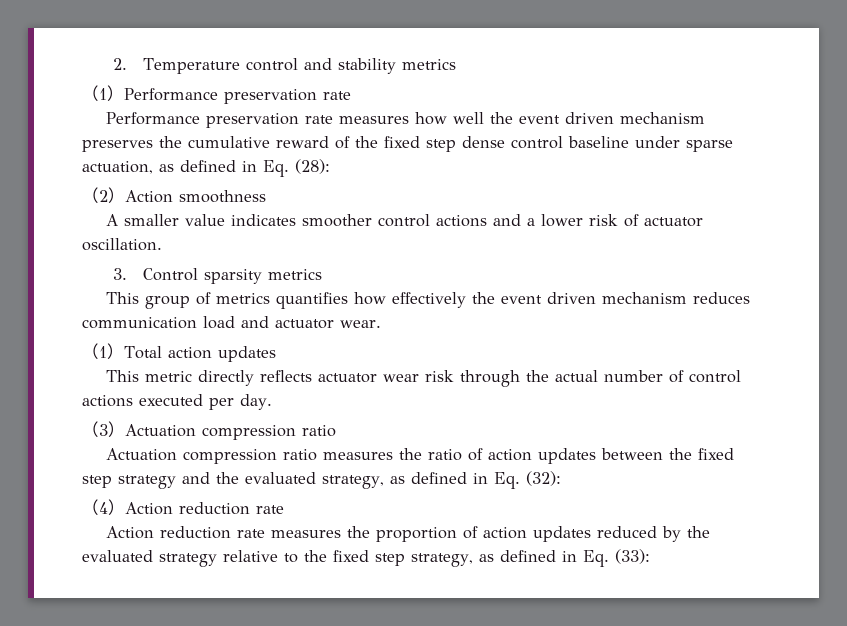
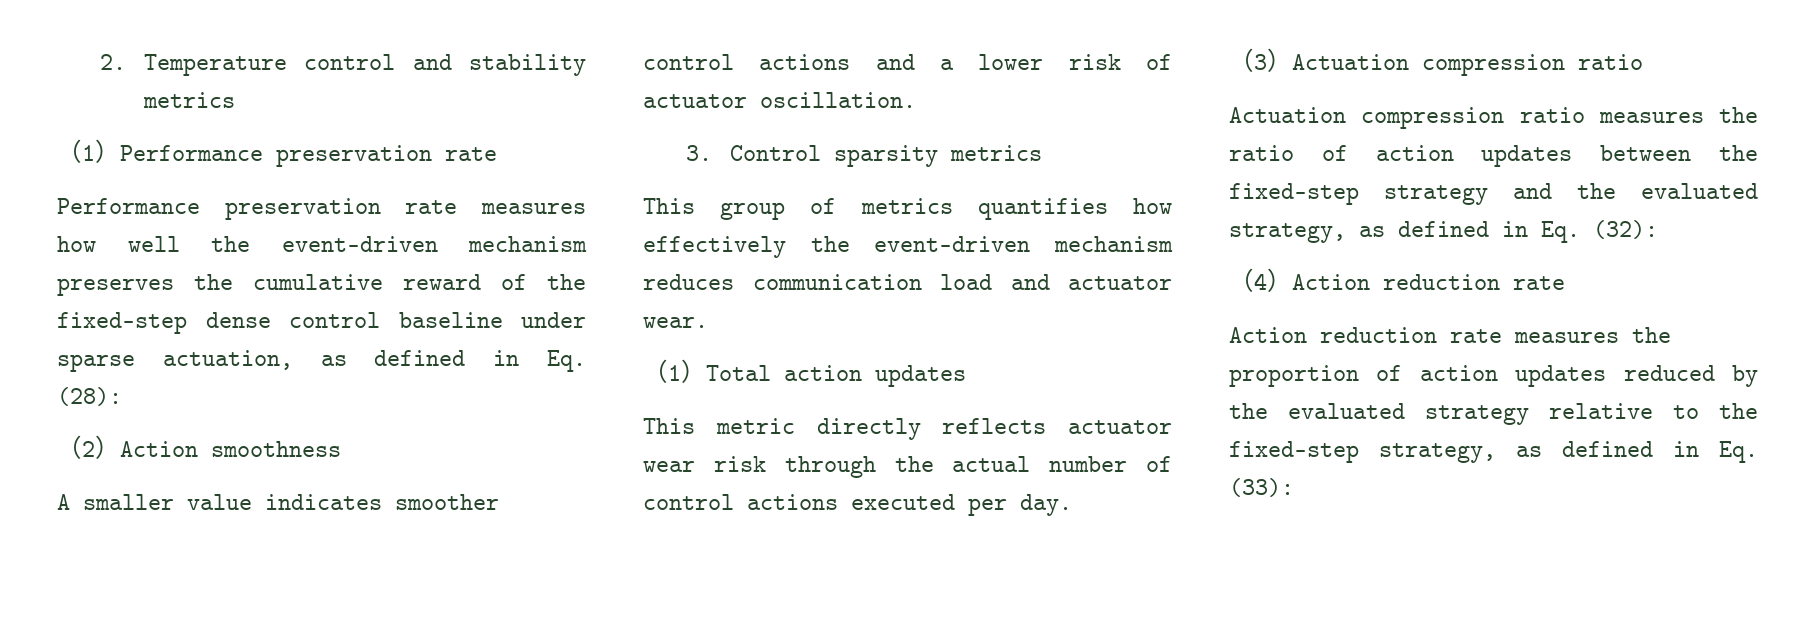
- Performance preservation rate measures how well the event driven mechanism preserves the cumulative reward of the fixed step dense control baseline under sparse actuation, as defined in Eq. (28):
+ Performance preservation rate measures how well the event-driven mechanism preserves the cumulative reward of the fixed-step dense control baseline under sparse actuation, as defined in Eq. (28):
- This group of metrics quantifies how effectively the event driven mechanism reduces communication load and actuator wear.
+ This group of metrics quantifies how effectively the event-driven mechanism reduces communication load and actuator wear.
- Actuation compression ratio measures the ratio of action updates between the fixed step strategy and the evaluated strategy, as defined in Eq. (32):
+ Actuation compression ratio measures the ratio of action updates between the fixed-step strategy and the evaluated strategy, as defined in Eq. (32):
- Action reduction rate measures the proportion of action updates reduced by the evaluated strategy relative to the fixed step strategy, as defined in Eq. (33):
+ Action reduction rate measures the proportion of action updates reduced by the evaluated strategy relative to the fixed-step strategy, as defined in Eq. (33):

